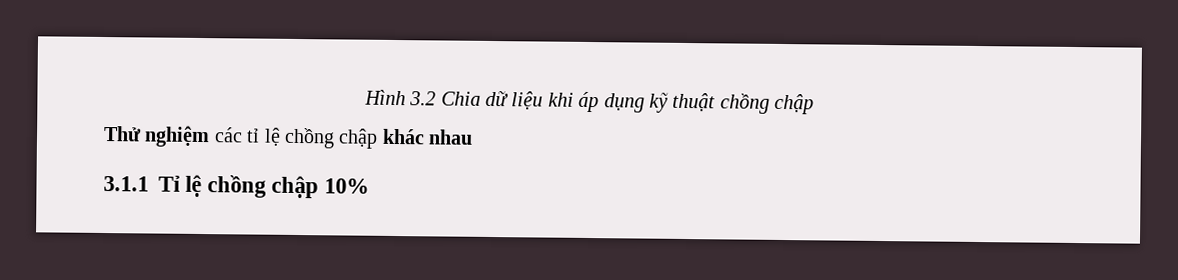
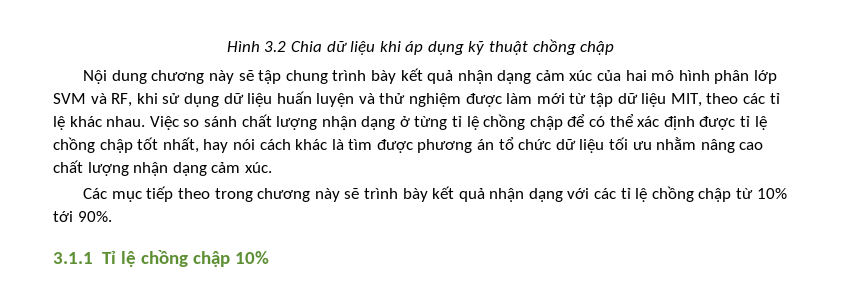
- Thử nghiệm các tỉ lệ chồng chập khác nhau
+ Nội dung chương này sẽ tập chung trình bày kết quả nhận dạng cảm xúc của hai mô hình phân lớp SVM và RF, khi sử dụng dữ liệu huấn luyện và thử nghiệm được làm mới từ tập dữ liệu MIT, theo các tỉ lệ khác nhau. Việc so sánh chất lượng nhận dạng ở từng tỉ lệ chồng chập để có thể xác định được tỉ lệ chồng chập tốt nhất, hay nói cách khác là tìm được phương án tổ chức dữ liệu tối ưu nhằm nâng cao chất lượng nhận dạng cảm xúc.
+ Các mục tiếp theo trong chương này sẽ trình bày kết quả nhận dạng với các tỉ lệ chồng chập từ 10% tới 90%.

